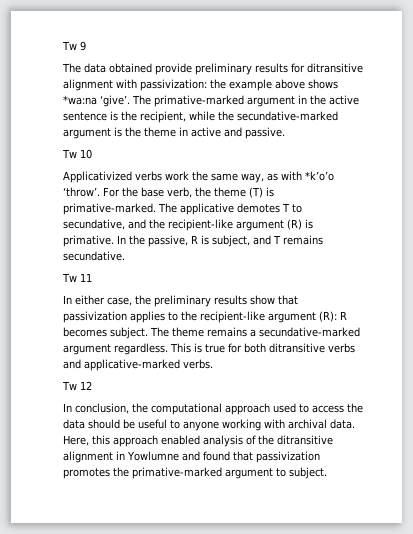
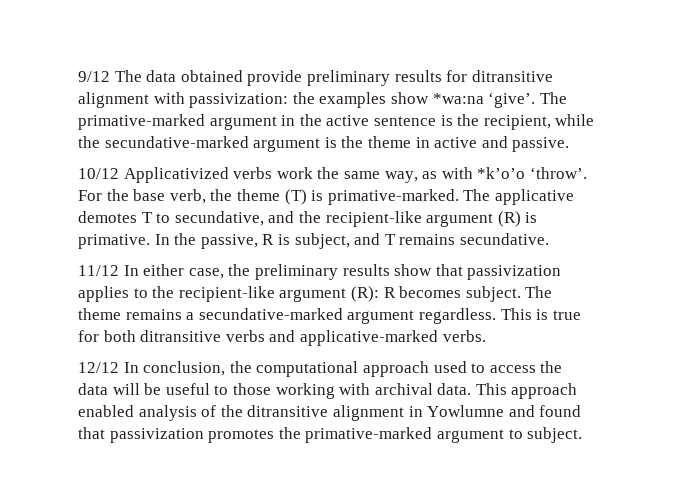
- Tw 9
- The data obtained provide preliminary results for ditransitive alignment with passivization: the example above shows *wa:na ‘give’.
+ 9/12 The data obtained provide preliminary results for ditransitive alignment with passivization: the examples show *wa:na ‘give’.
- Tw 10
- Applicativized verbs work the same way, as with *k’o’o ‘throw’.
+ 10/12 Applicativized verbs work the same way, as with *k’o’o ‘throw’.
- Tw 11
- In either case, the preliminary results show that passivization applies to the recipient-like argument (R): R becomes subject.
+ 11/12 In either case, the preliminary results show that passivization applies to the recipient-like argument (R): R becomes subject.
- Tw 12
- In conclusion, the computational approach used to access the data should be useful to anyone working with archival data.
+ 12/12 In conclusion, the computational approach used to access the data will be useful to those working with archival data.
- Here, this approach enabled analysis of the ditransitive alignment in Yowlumne and found that passivization promotes the primative-marked argument to subject.
+ This approach enabled analysis of the ditransitive alignment in Yowlumne and found that passivization promotes the primative-marked argument to subject.

